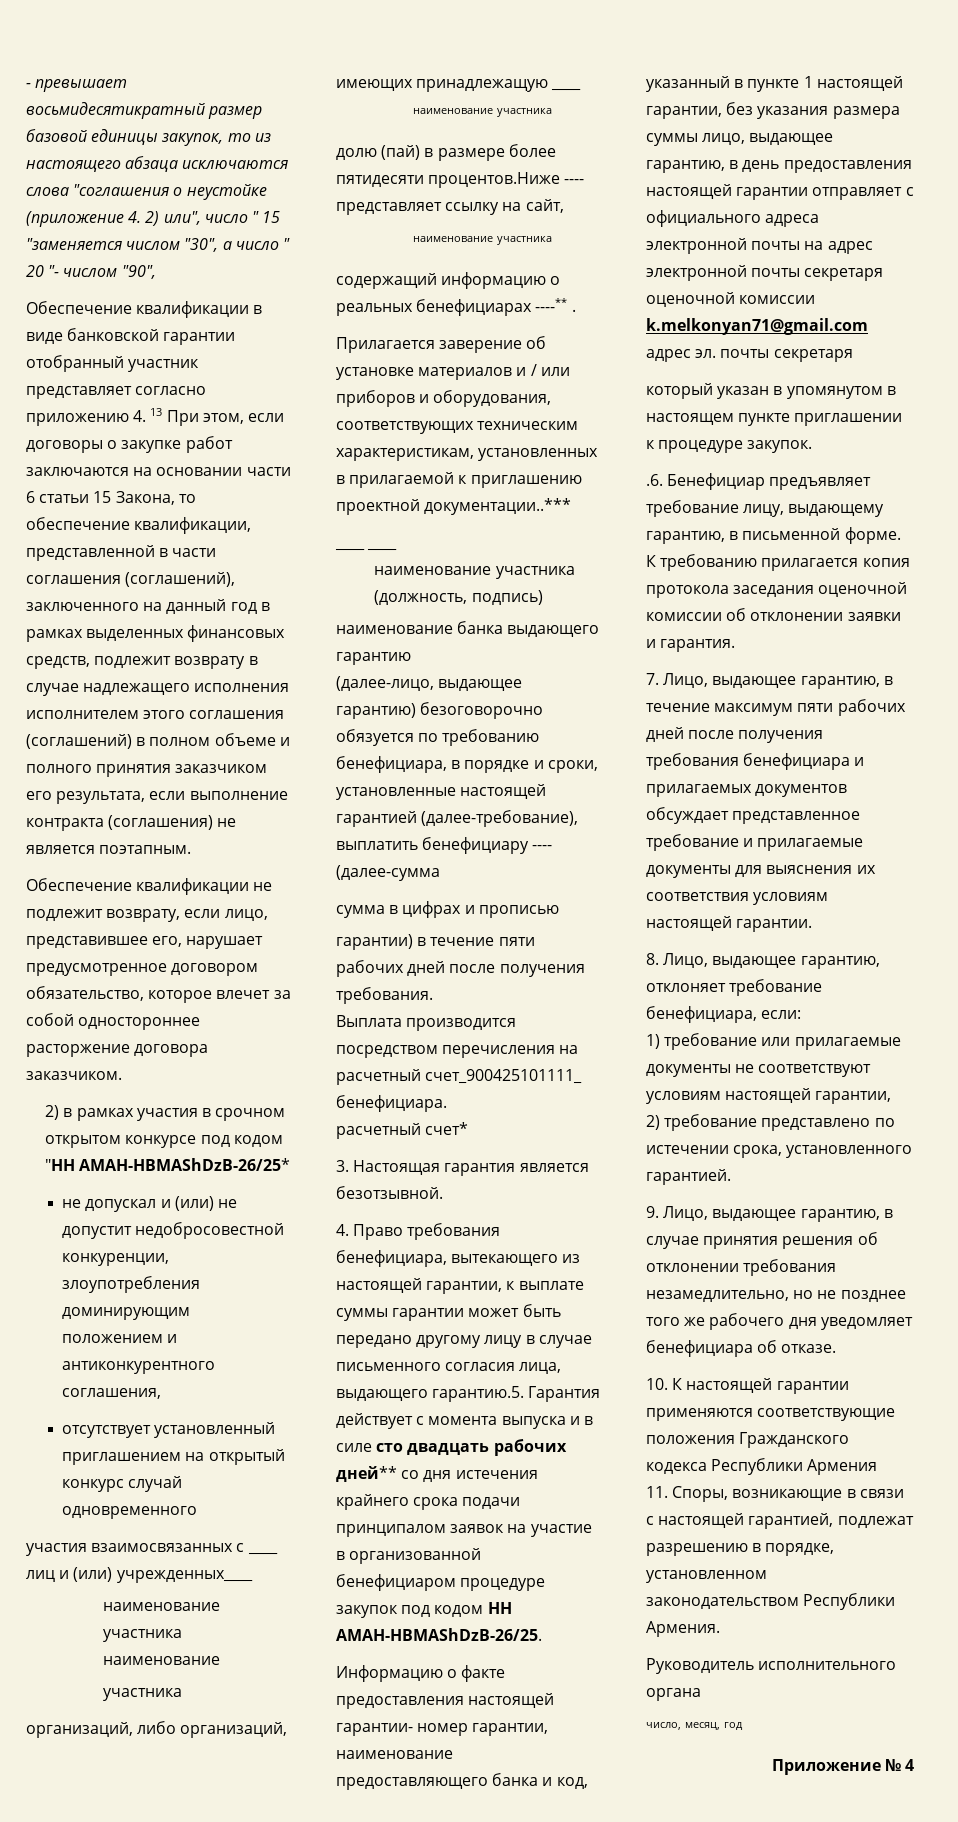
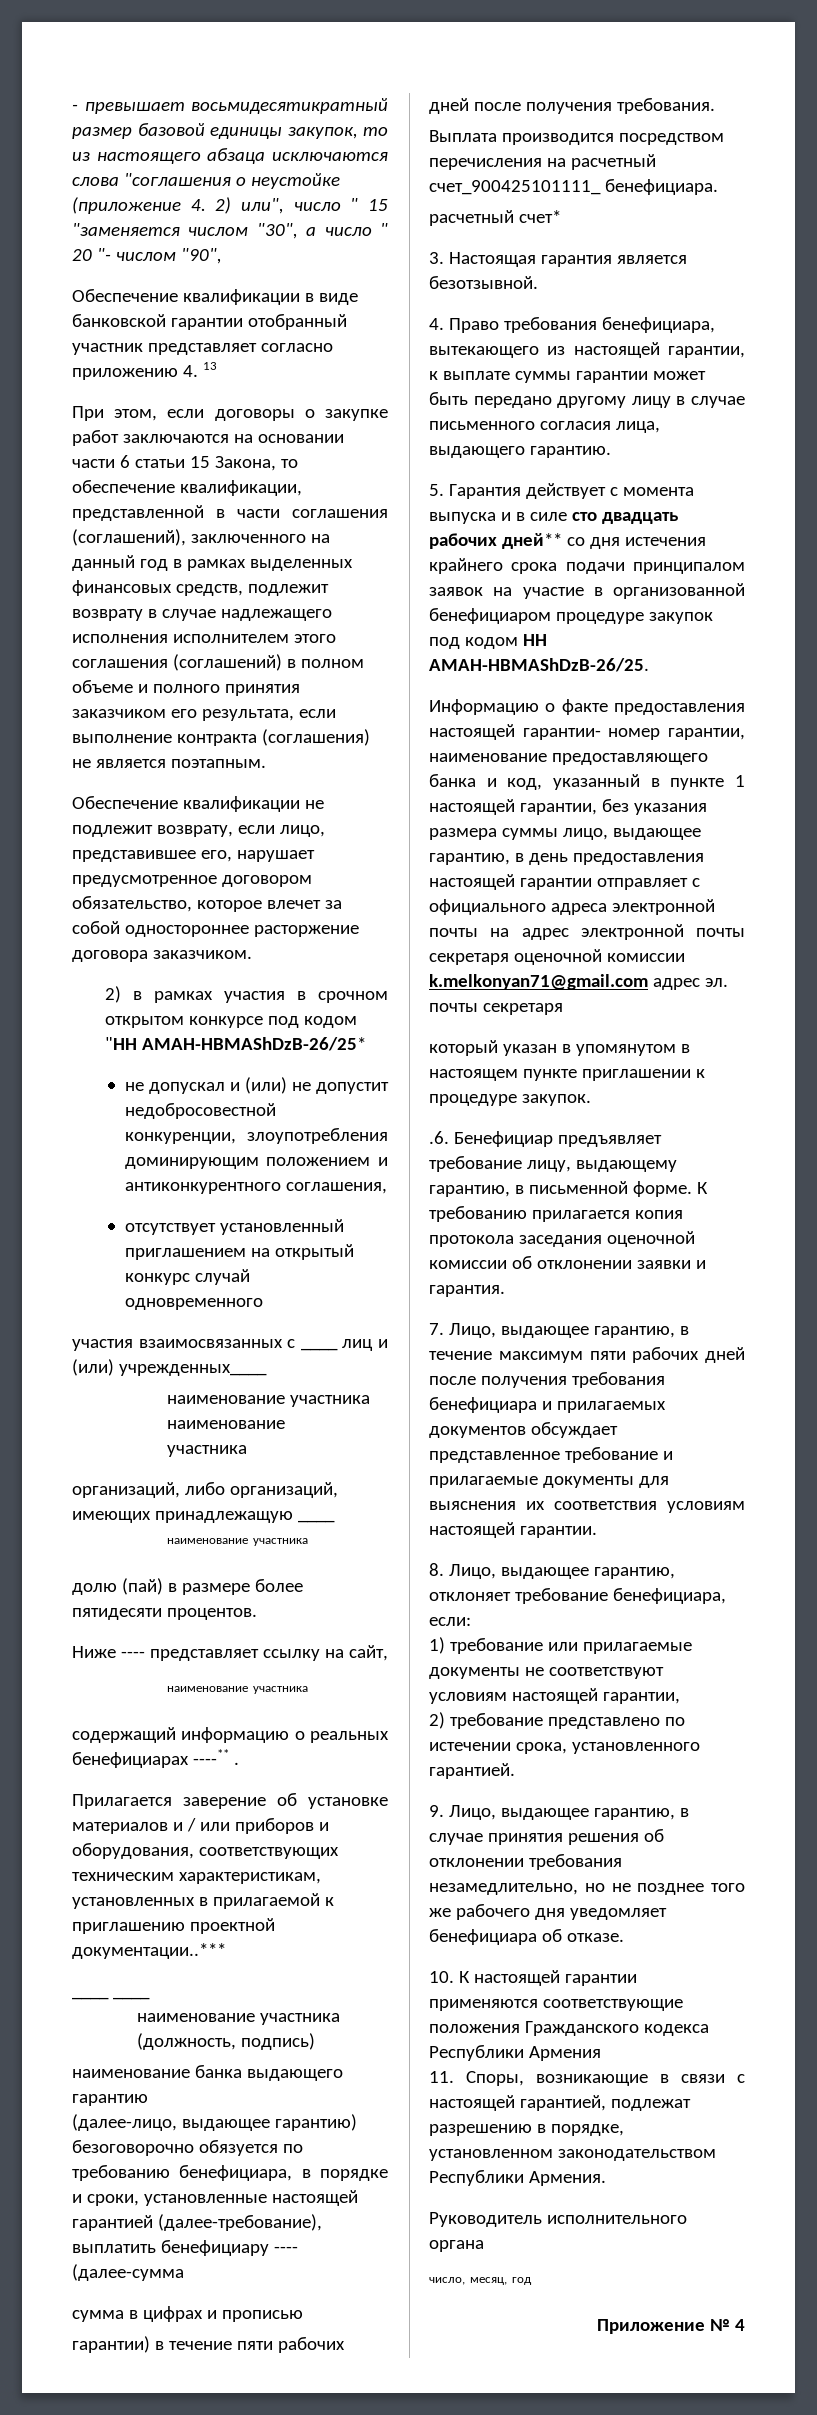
- Обеспечение квалификации в виде банковской гарантии отобранный участник представляет согласно приложению 4. 13 При этом, если договоры о закупке работ заключаются на основании части 6 статьи 15 Закона, то обеспечение квалификации, представленной в части соглашения (соглашений), заключенного на данный год в рамках выделенных финансовых средств, подлежит возврату в случае надлежащего исполнения исполнителем этого соглашения (соглашений) в полном объеме и полного принятия заказчиком его результата, если выполнение контракта (соглашения) не является поэтапным.
+ Обеспечение квалификации в виде банковской гарантии отобранный участник представляет согласно приложению 4. 13
+ При этом, если договоры о закупке работ заключаются на основании части 6 статьи 15 Закона, то обеспечение квалификации, представленной в части соглашения (соглашений), заключенного на данный год в рамках выделенных финансовых средств, подлежит возврату в случае надлежащего исполнения исполнителем этого соглашения (соглашений) в полном объеме и полного принятия заказчиком его результата, если выполнение контракта (соглашения) не является поэтапным.
- долю (пай) в размере более пятидесяти процентов.Ниже ---- представляет ссылку на сайт,
+ долю (пай) в размере более пятидесяти процентов.
+ Ниже ---- представляет ссылку на сайт,
- 4. Право требования бенефициара, вытекающего из настоящей гарантии, к выплате суммы гарантии может быть передано другому лицу в случае письменного согласия лица, выдающего гарантию.5. Гарантия действует с момента выпуска и в силе сто двадцать рабочих дней** со дня истечения крайнего срока подачи принципалом заявок на участие в организованной бенефициаром процедуре закупок под кодом HH AMAH-НBMAShDzB-26/25.
+ 4. Право требования бенефициара, вытекающего из настоящей гарантии, к выплате суммы гарантии может быть передано другому лицу в случае письменного согласия лица, выдающего гарантию.
+ 5. Гарантия действует с момента выпуска и в силе сто двадцать рабочих дней** со дня истечения крайнего срока подачи принципалом заявок на участие в организованной бенефициаром процедуре закупок под кодом HH AMAH-НBMAShDzB-26/25.

